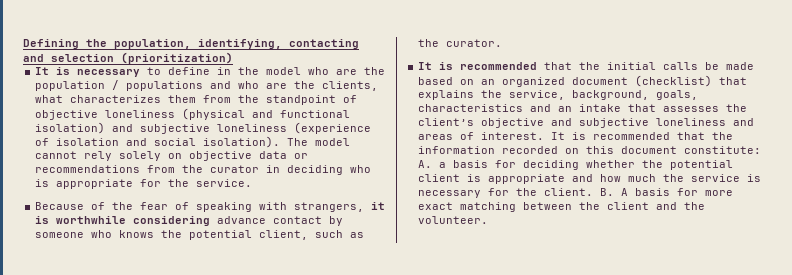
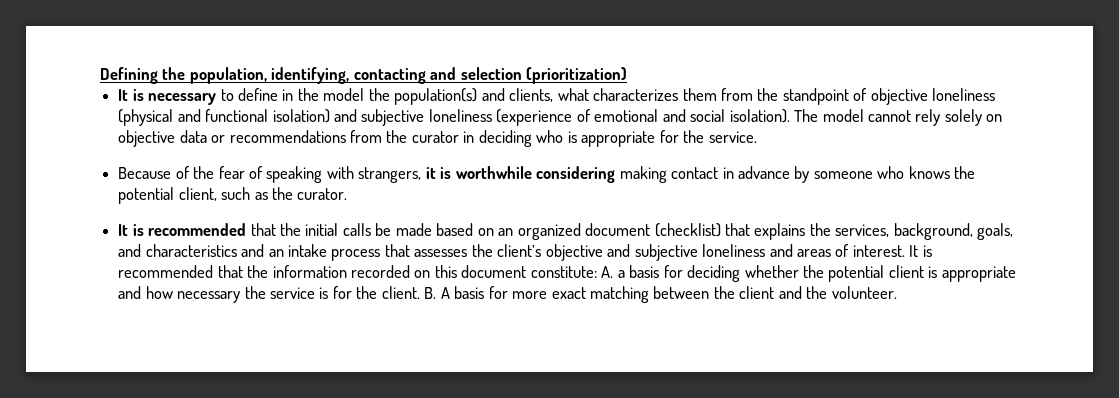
- It is necessary to define in the model who are the population / populations and who are the clients, what characterizes them from the standpoint of objective loneliness (physical and functional isolation) and subjective loneliness (experience of isolation and social isolation).
+ It is necessary to define in the model the population(s) and clients, what characterizes them from the standpoint of objective loneliness (physical and functional isolation) and subjective loneliness (experience of emotional and social isolation).
- Because of the fear of speaking with strangers, it is worthwhile considering advance contact by someone who knows the potential client, such as the curator.
+ Because of the fear of speaking with strangers, it is worthwhile considering making contact in advance by someone who knows the potential client, such as the curator.
- It is recommended that the initial calls be made based on an organized document (checklist) that explains the service, background, goals, characteristics and an intake that assesses the client’s objective and subjective loneliness and areas of interest.
+ It is recommended that the initial calls be made based on an organized document (checklist) that explains the services, background, goals, and characteristics and an intake process that assesses the client’s objective and subjective loneliness and areas of interest.
- It is recommended that the information recorded on this document constitute: A. a basis for deciding whether the potential client is appropriate and how much the service is necessary for the client.
+ It is recommended that the information recorded on this document constitute: A. a basis for deciding whether the potential client is appropriate and how necessary the service is for the client.

